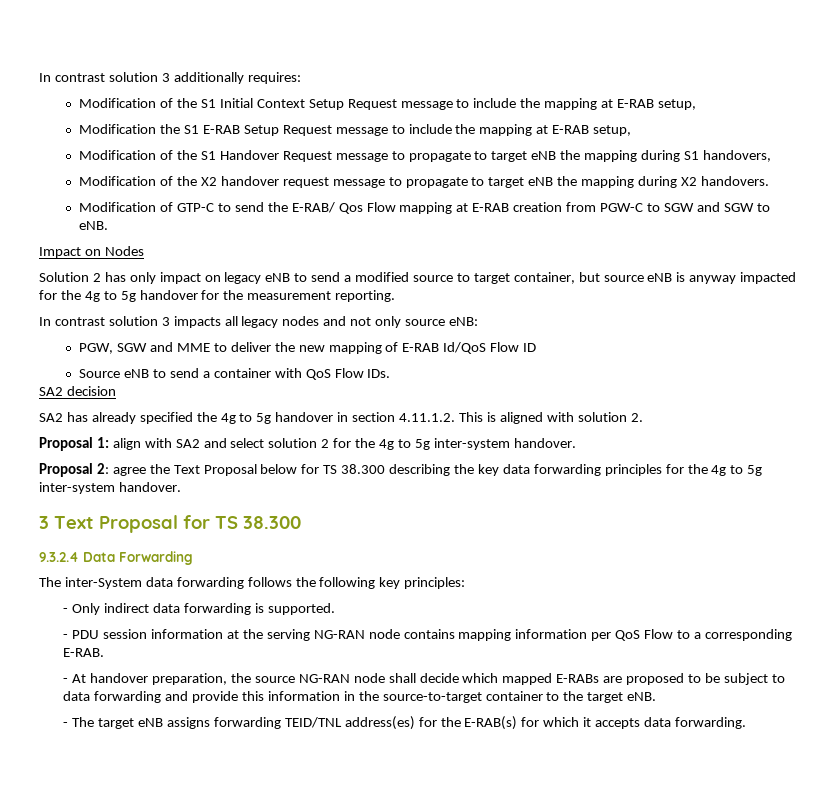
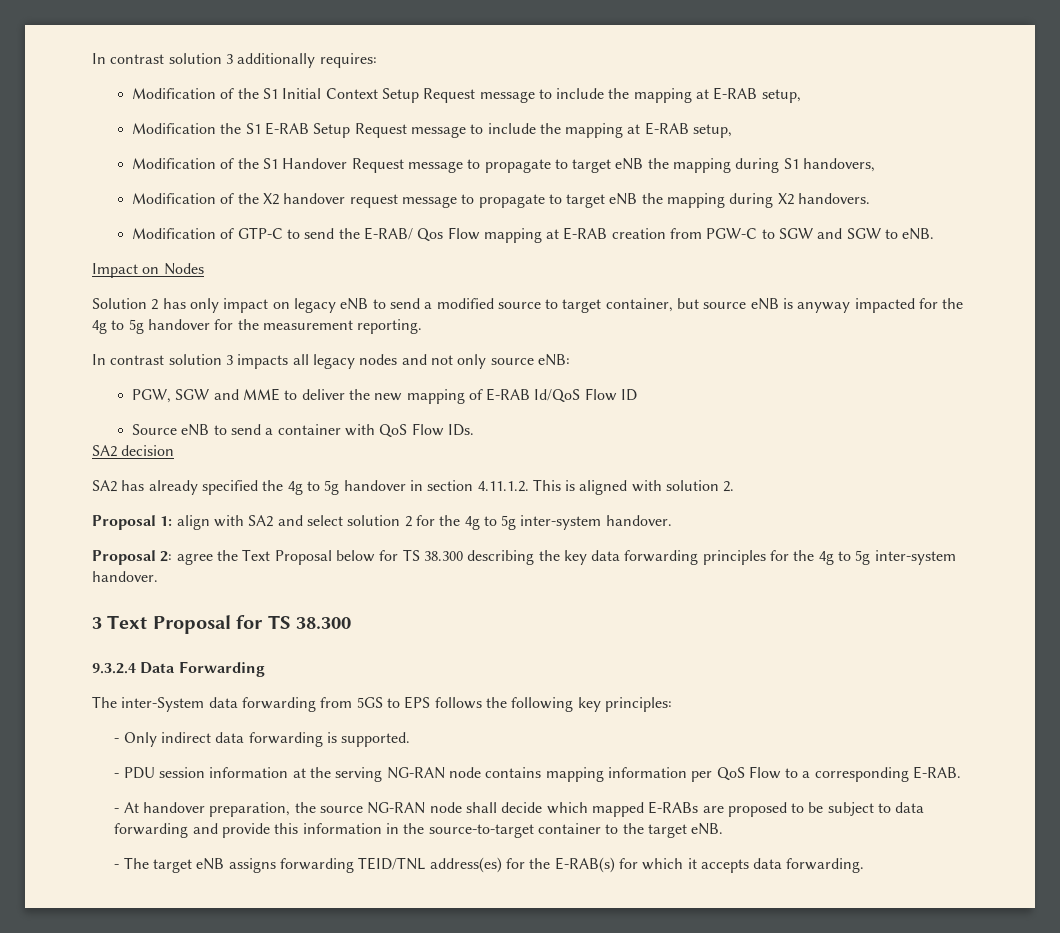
- The inter-System data forwarding follows the following key principles:
+ The inter-System data forwarding from 5GS to EPS follows the following key principles:

